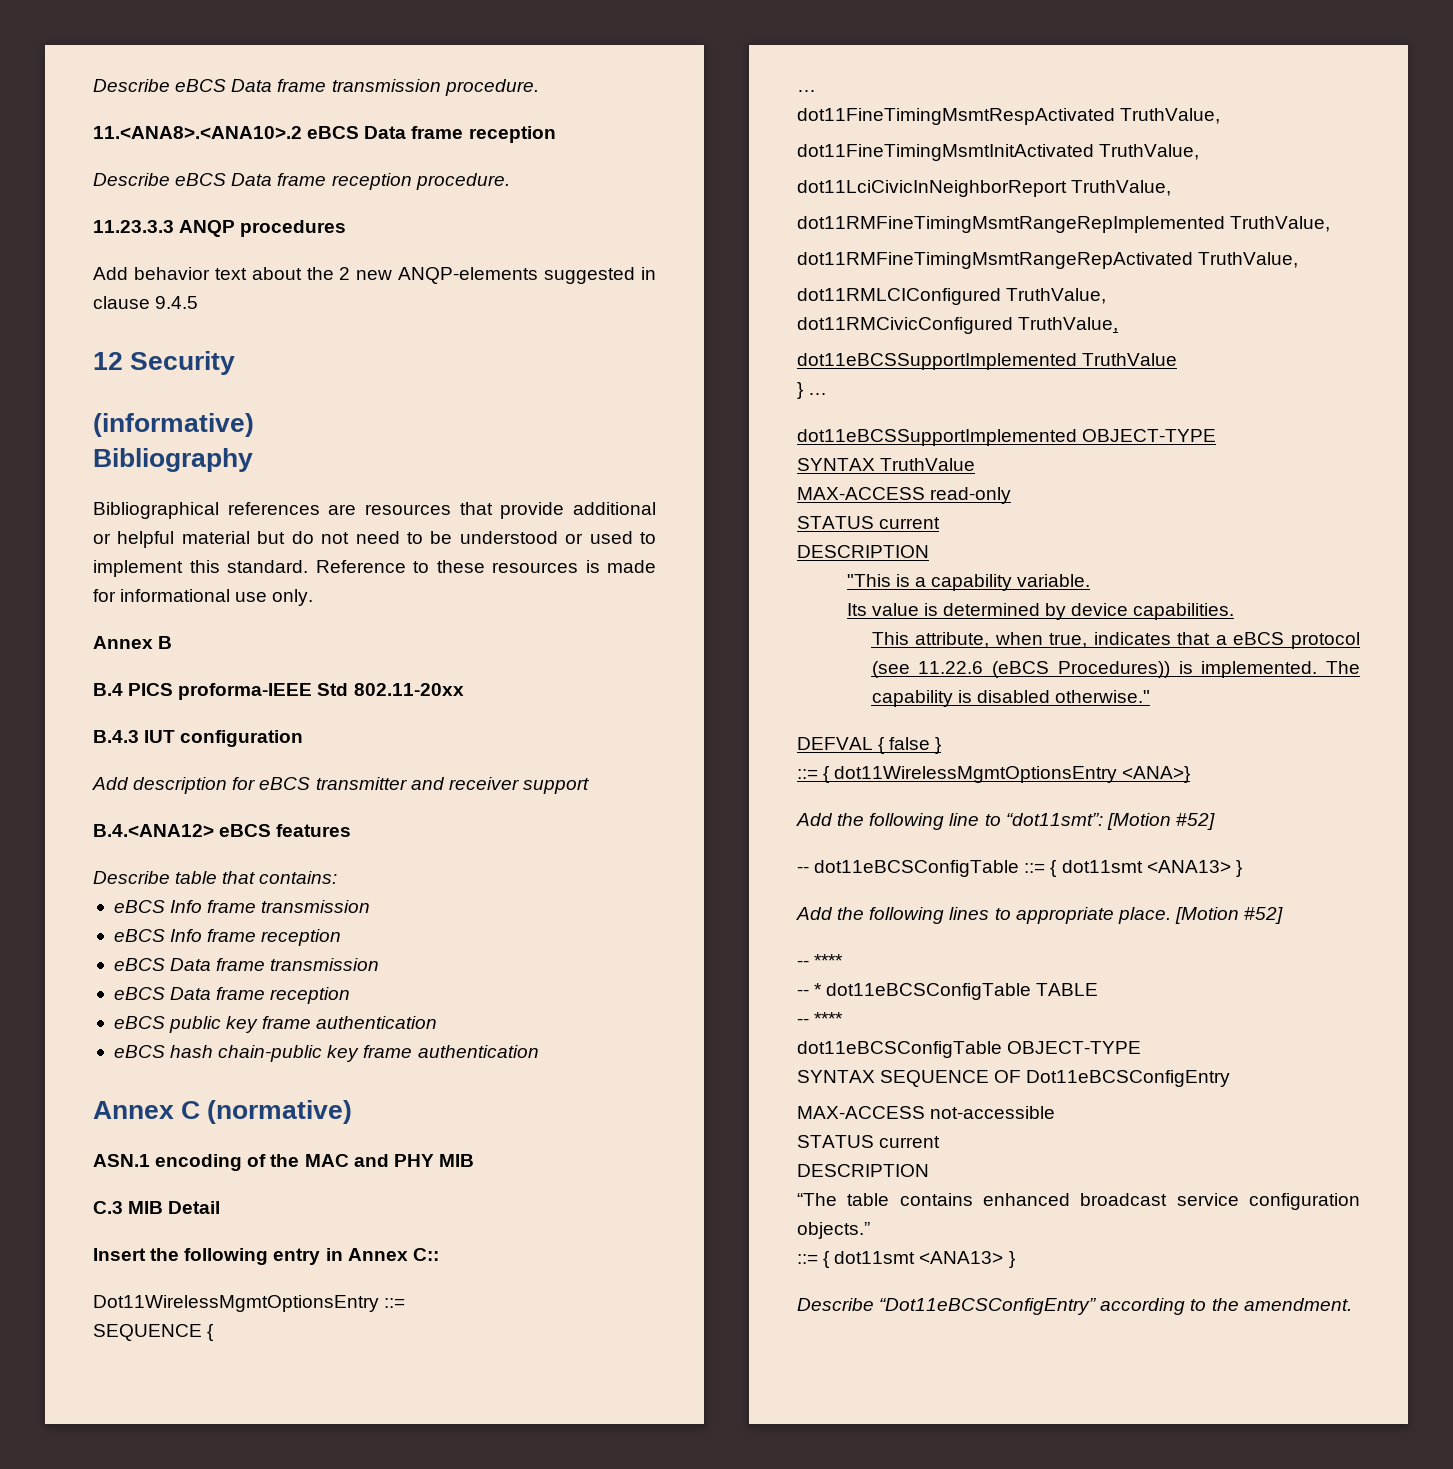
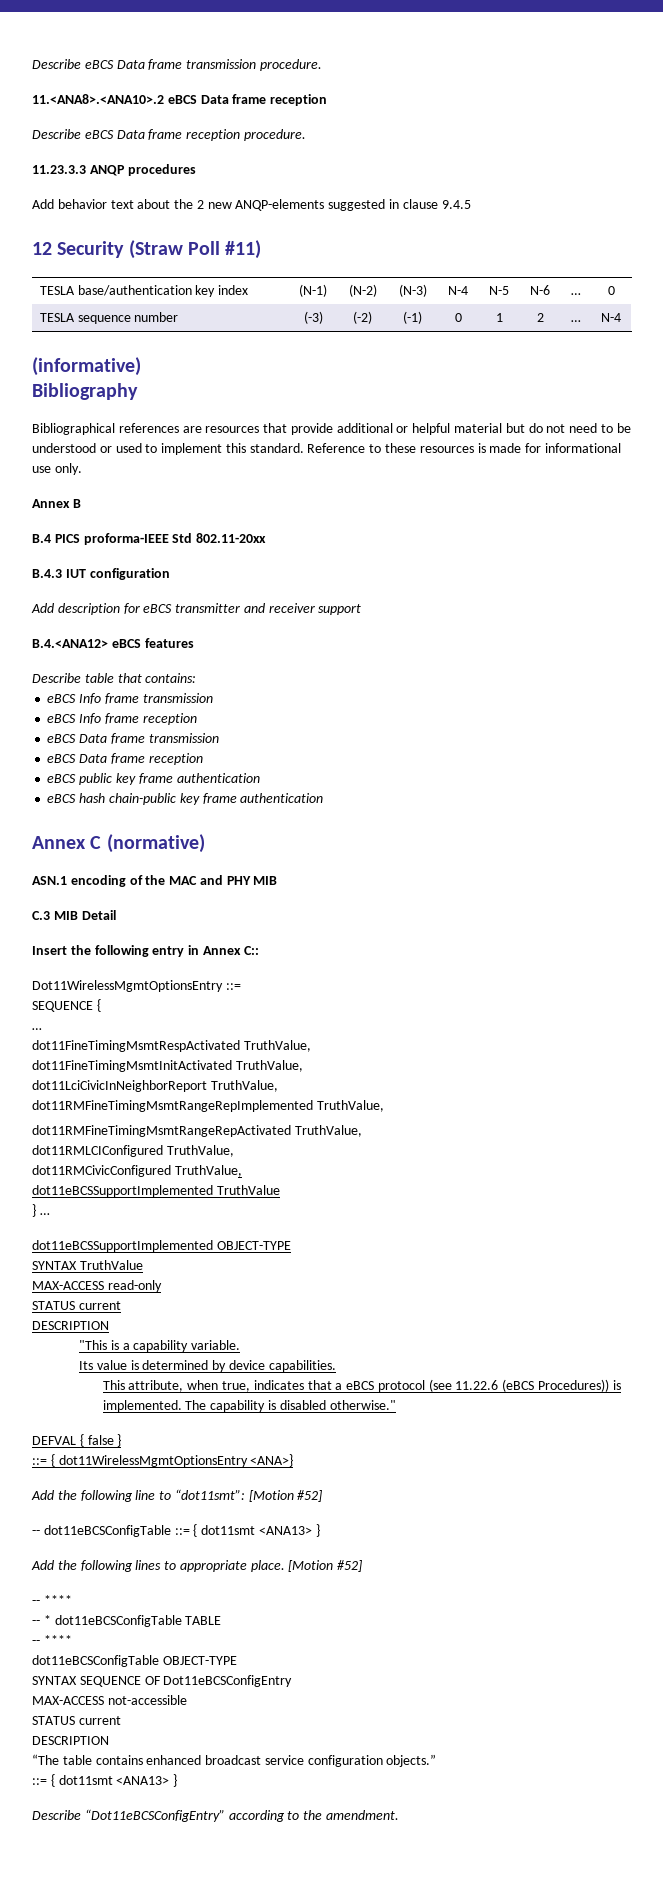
- 12 Security
+ 12 Security (Straw Poll #11)
+ TESLA base/authentication key index | (N-1) | (N-2) | (N-3) | N-4 | N-5 | N-6 | … | 0
+ TESLA sequence number | (-3) | (-2) | (-1) | 0 | 1 | 2 | … | N-4

